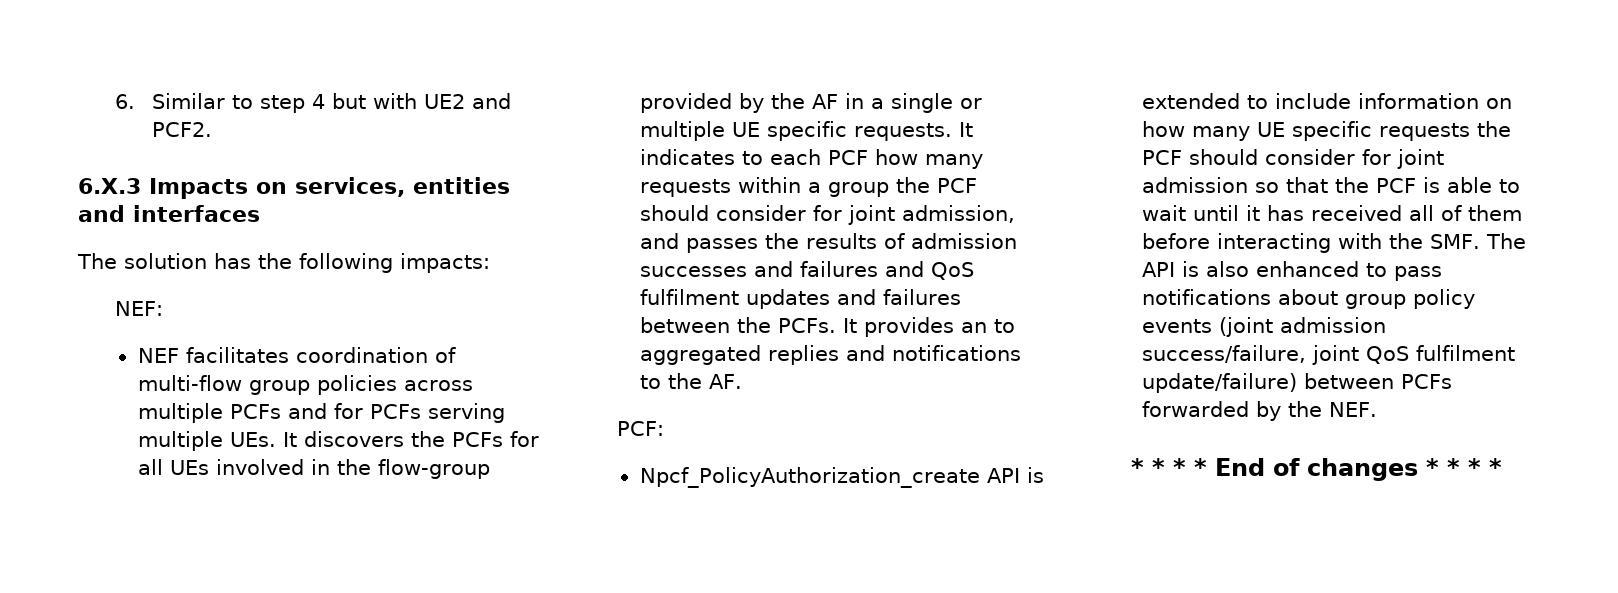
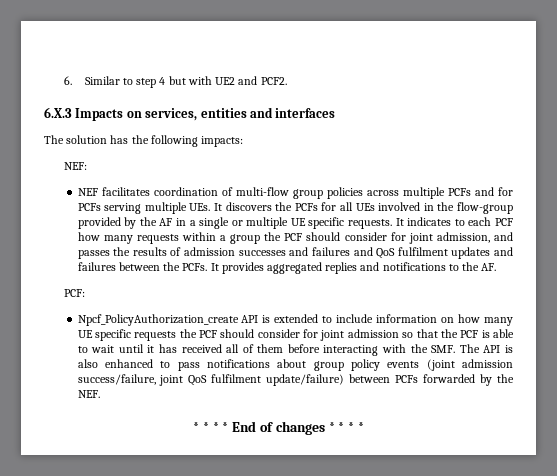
- It provides an to aggregated replies and notifications to the AF.
+ It provides aggregated replies and notifications to the AF.

